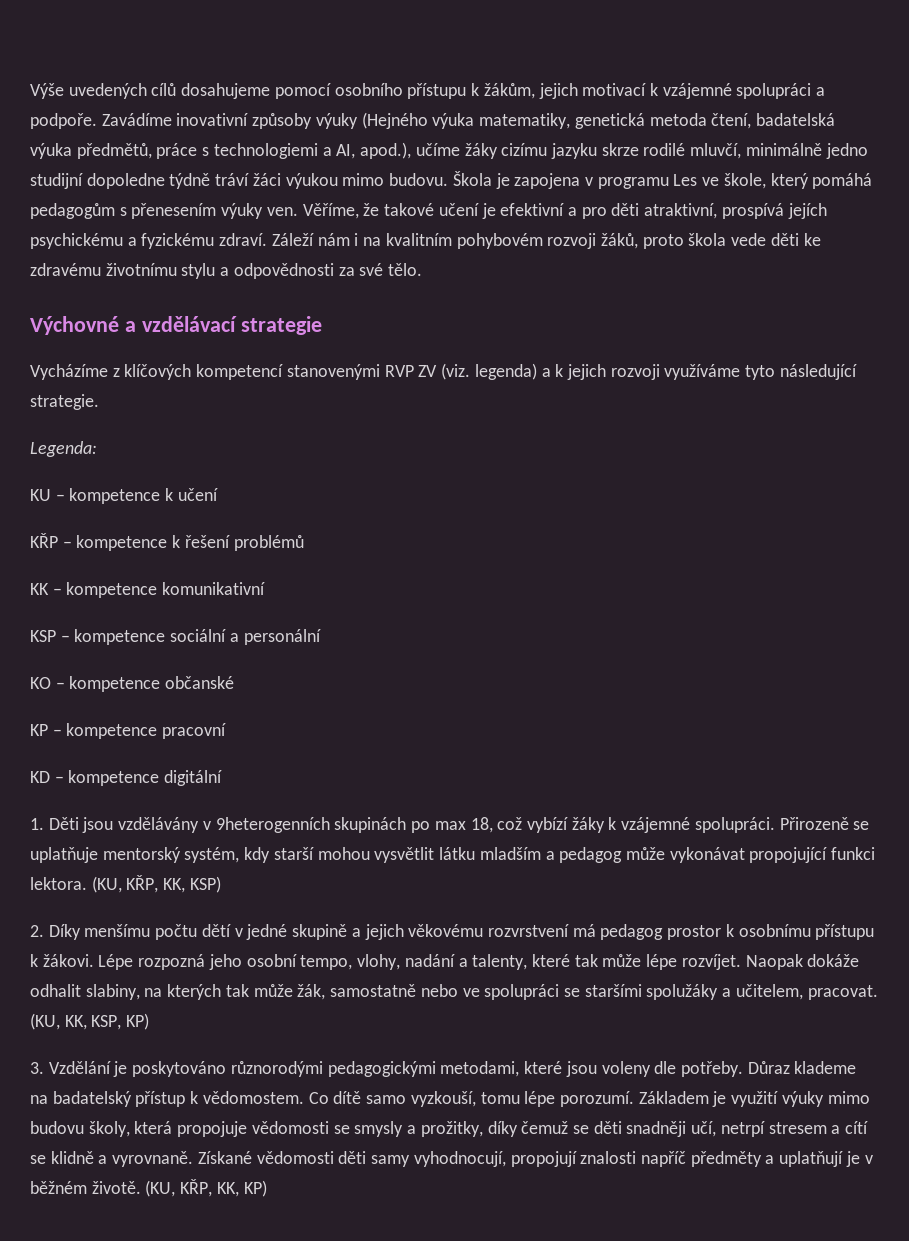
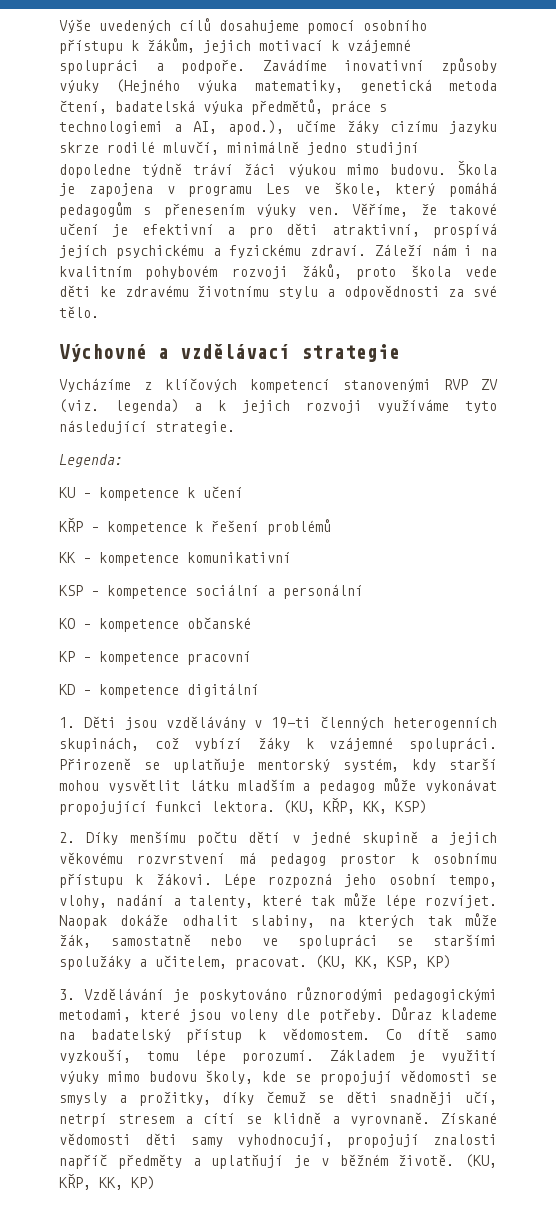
- 1. Děti jsou vzdělávány v 9heterogenních skupinách po max 18, což vybízí žáky k vzájemné spolupráci.
+ 1. Děti jsou vzdělávány v 19-ti členných heterogenních skupinách, což vybízí žáky k vzájemné spolupráci.
- 3. Vzdělání je poskytováno různorodými pedagogickými metodami, které jsou voleny dle potřeby.
+ 3. Vzdělávání je poskytováno různorodými pedagogickými metodami, které jsou voleny dle potřeby.
- Základem je využití výuky mimo budovu školy, která propojuje vědomosti se smysly a prožitky, díky čemuž se děti snadněji učí, netrpí stresem a cítí se klidně a vyrovnaně.
+ Základem je využití výuky mimo budovu školy, kde se propojují vědomosti se smysly a prožitky, díky čemuž se děti snadněji učí, netrpí stresem a cítí se klidně a vyrovnaně.

